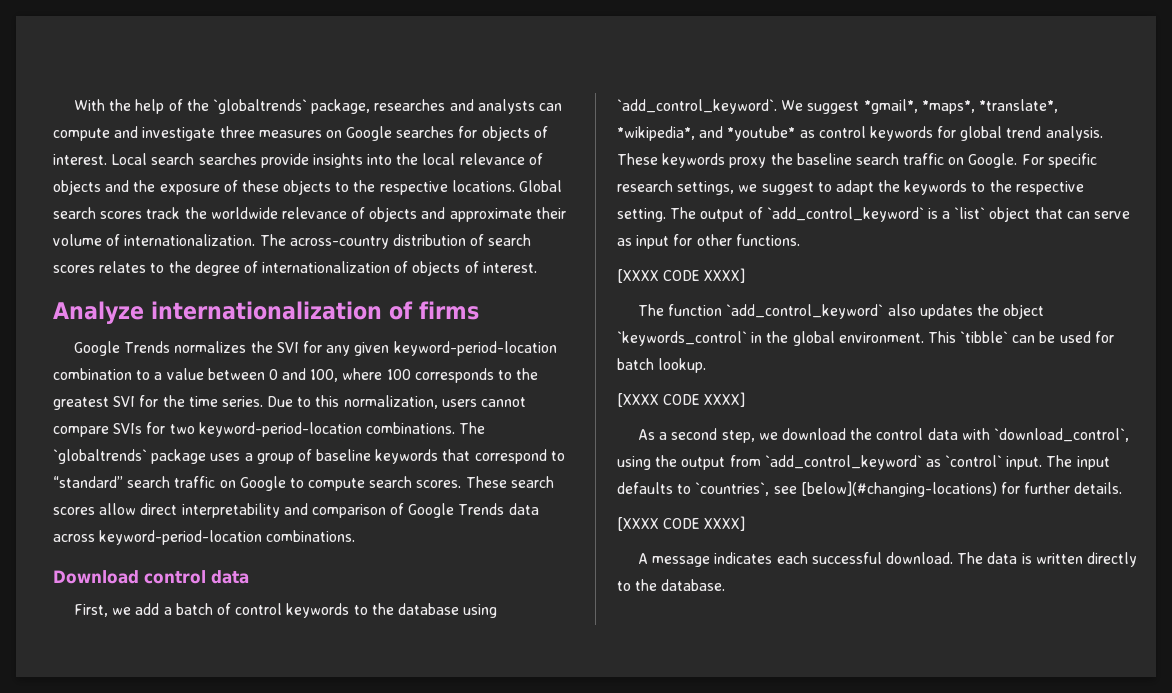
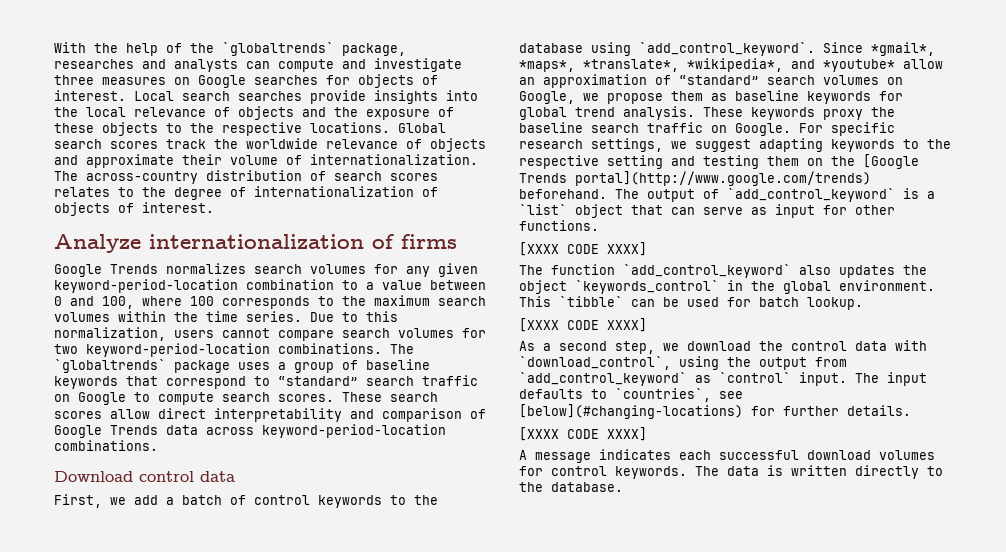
- Google Trends normalizes the SVI for any given keyword-period-location combination to a value between 0 and 100, where 100 corresponds to the greatest SVI for the time series.
+ Google Trends normalizes search volumes for any given keyword-period-location combination to a value between 0 and 100, where 100 corresponds to the maximum search volumes within the time series.
- Due to this normalization, users cannot compare SVIs for two keyword-period-location combinations.
+ Due to this normalization, users cannot compare search volumes for two keyword-period-location combinations.
- We suggest *gmail*, *maps*, *translate*, *wikipedia*, and *youtube* as control keywords for global trend analysis.
+ Since *gmail*, *maps*, *translate*, *wikipedia*, and *youtube* allow an approximation of “standard” search volumes on Google, we propose them as baseline keywords for global trend analysis.
- For specific research settings, we suggest to adapt the keywords to the respective setting.
+ For specific research settings, we suggest adapting keywords to the respective setting and testing them on the [Google Trends portal](http://www.google.com/trends) beforehand.
- A message indicates each successful download.
+ A message indicates each successful download volumes for control keywords.

